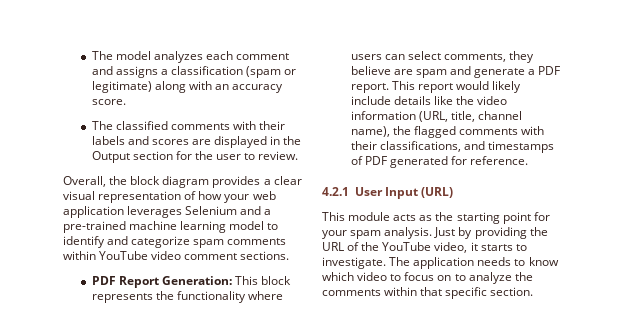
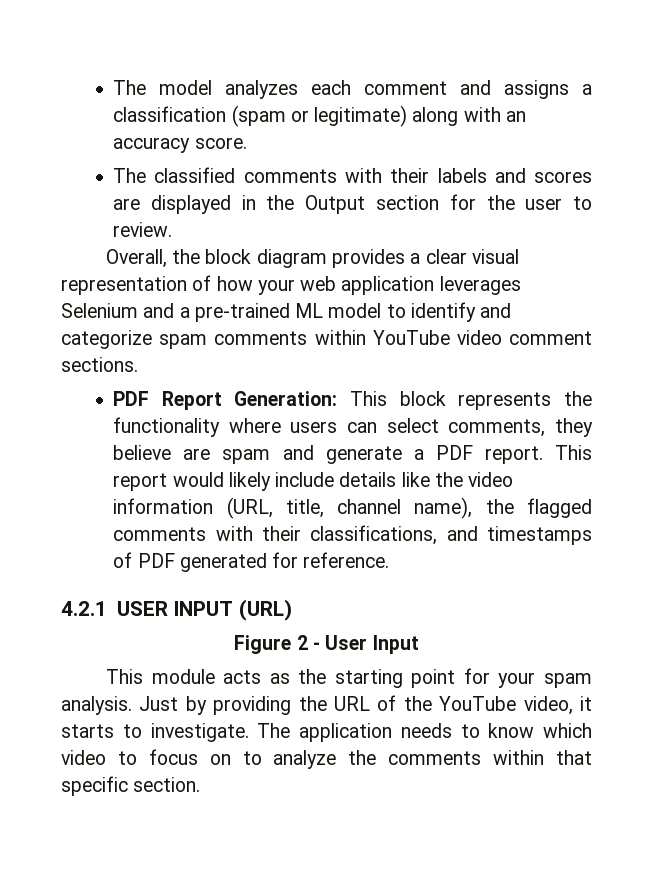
- Overall, the block diagram provides a clear visual representation of how your web application leverages Selenium and a pre-trained machine learning model to identify and categorize spam comments within YouTube video comment sections.
+ Overall, the block diagram provides a clear visual representation of how your web application leverages Selenium and a pre-trained ML model to identify and categorize spam comments within YouTube video comment sections.
- 4.2.1 User Input (URL)
+ 4.2.1 USER INPUT (URL)
+ Figure 2 - User Input

